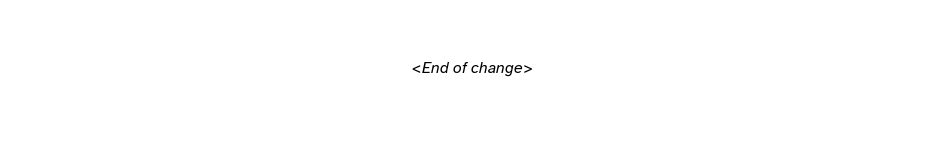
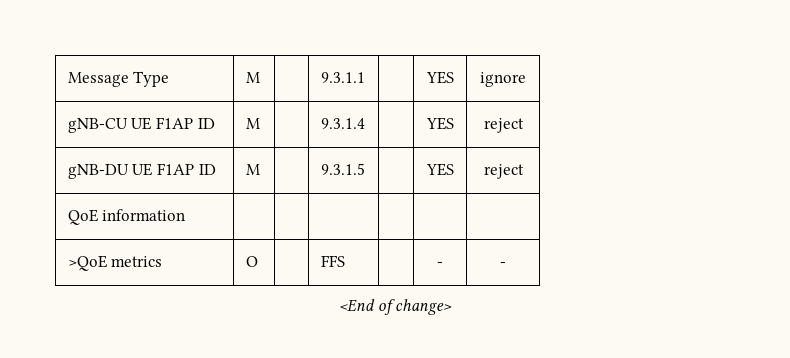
+ Message Type | M | | 9.3.1.1 | | YES | ignore
+ gNB-CU UE F1AP ID | M | | 9.3.1.4 | | YES | reject
+ gNB-DU UE F1AP ID | M | | 9.3.1.5 | | YES | reject
+ QoE information | | | | | |
+ >QoE metrics | O | | FFS | | - | -

